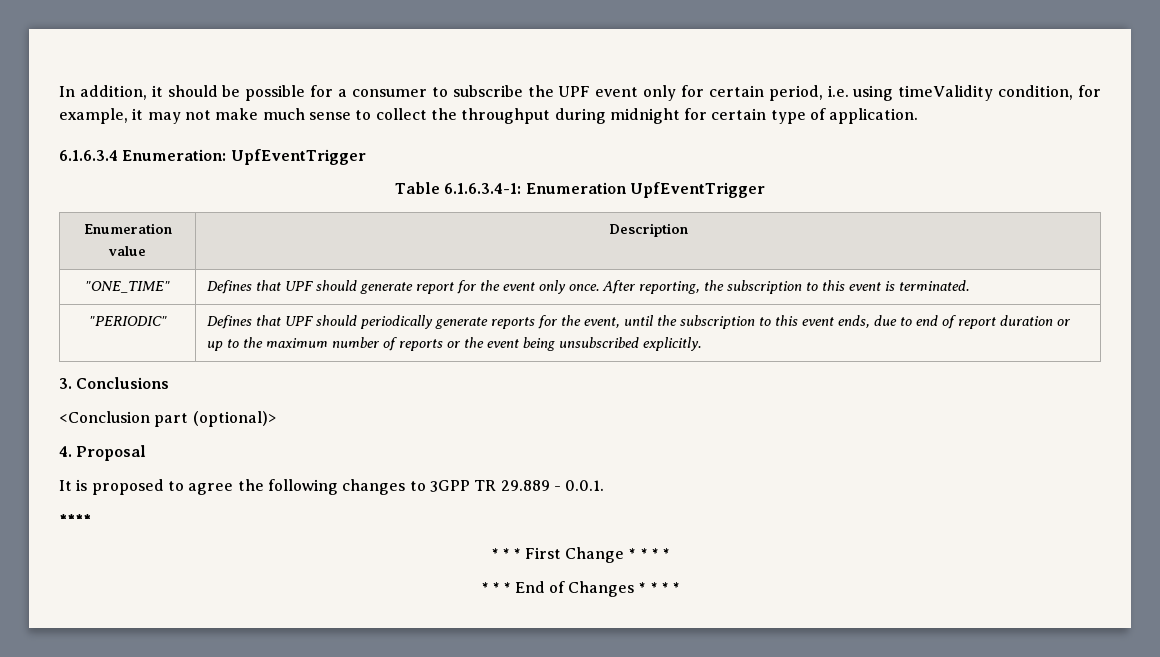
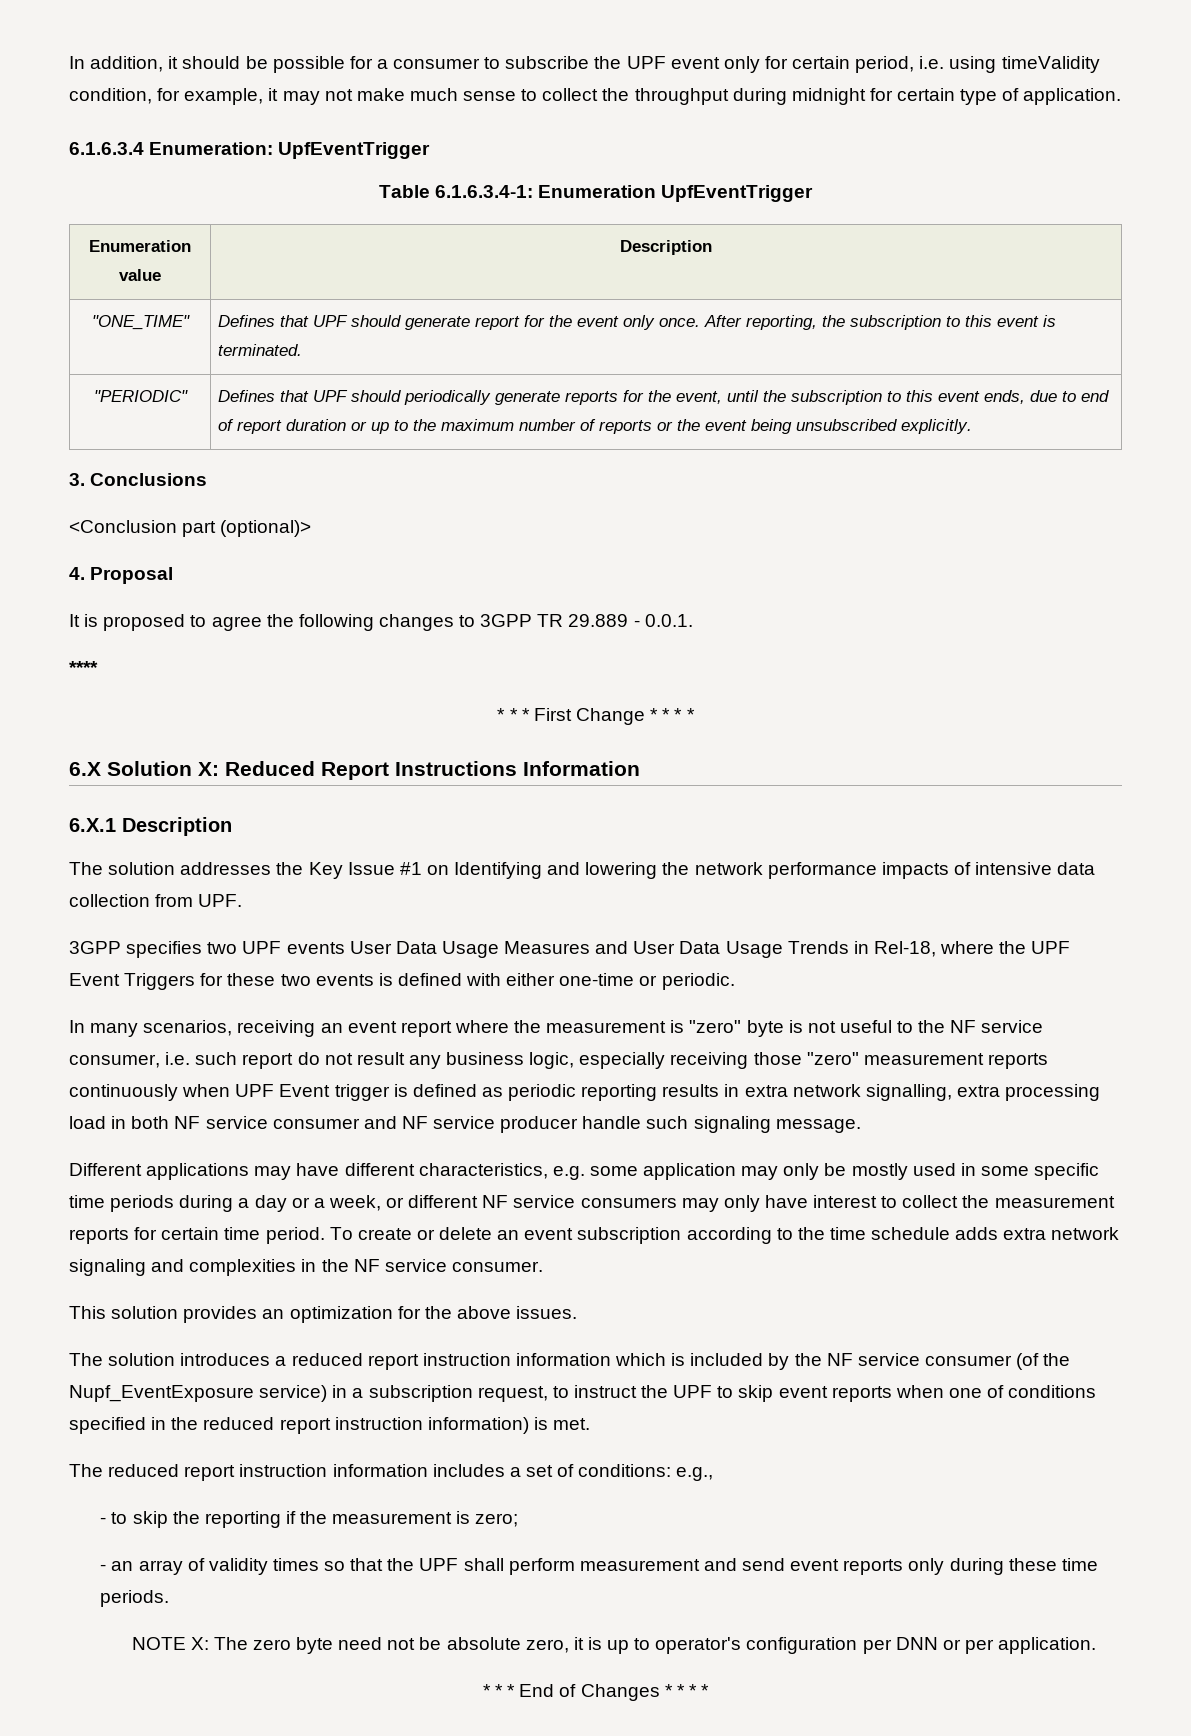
+ 6.X Solution X: Reduced Report Instructions Information
+ 6.X.1 Description
+ The solution addresses the Key Issue #1 on Identifying and lowering the network performance impacts of intensive data collection from UPF.
+ 3GPP specifies two UPF events User Data Usage Measures and User Data Usage Trends in Rel-18, where the UPF Event Triggers for these two events is defined with either one-time or periodic.
+ In many scenarios, receiving an event report where the measurement is "zero" byte is not useful to the NF service consumer, i.e. such report do not result any business logic, especially receiving those "zero" measurement reports continuously when UPF Event trigger is defined as periodic reporting results in extra network signalling, extra processing load in both NF service consumer and NF service producer handle such signaling message.
+ Different applications may have different characteristics, e.g. some application may only be mostly used in some specific time periods during a day or a week, or different NF service consumers may only have interest to collect the measurement reports for certain time period. To create or delete an event subscription according to the time schedule adds extra network signaling and complexities in the NF service consumer.
+ This solution provides an optimization for the above issues.
+ The solution introduces a reduced report instruction information which is included by the NF service consumer (of the Nupf_EventExposure service) in a subscription request, to instruct the UPF to skip event reports when one of conditions specified in the reduced report instruction information) is met.
+ The reduced report instruction information includes a set of conditions: e.g.,
+ - to skip the reporting if the measurement is zero;
+ - an array of validity times so that the UPF shall perform measurement and send event reports only during these time periods.
+ NOTE X: The zero byte need not be absolute zero, it is up to operator's configuration per DNN or per application.

